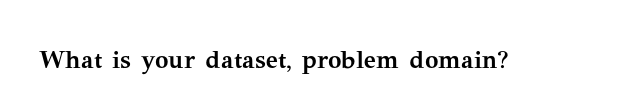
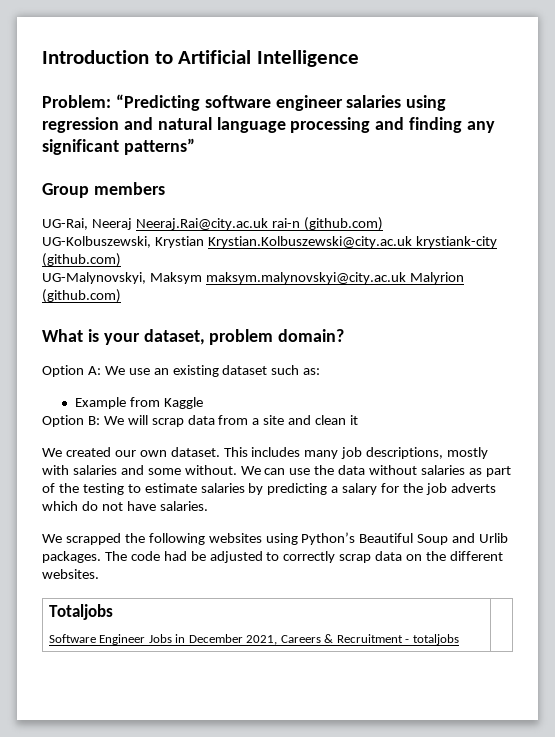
+ Introduction to Artificial Intelligence
+ Problem: “Predicting software engineer salaries using regression and natural language processing and finding any significant patterns”
+ Group members
+ UG-Rai, Neeraj Neeraj.Rai@city.ac.uk rai-n (github.com)
+ UG-Kolbuszewski, Krystian Krystian.Kolbuszewski@city.ac.uk krystiank-city (github.com)
+ UG-Malynovskyi, Maksym maksym.malynovskyi@city.ac.uk Malyrion (github.com)
+ Option A: We use an existing dataset such as:
+ Example from Kaggle
+ Option B: We will scrap data from a site and clean it
+ We created our own dataset. This includes many job descriptions, mostly with salaries and some without. We can use the data without salaries as part of the testing to estimate salaries by predicting a salary for the job adverts which do not have salaries.
+ We scrapped the following websites using Python’s Beautiful Soup and Urlib packages. The code had be adjusted to correctly scrap data on the different websites.
+ Totaljobs
+ Software Engineer Jobs in December 2021, Careers & Recruitment - totaljobs |

